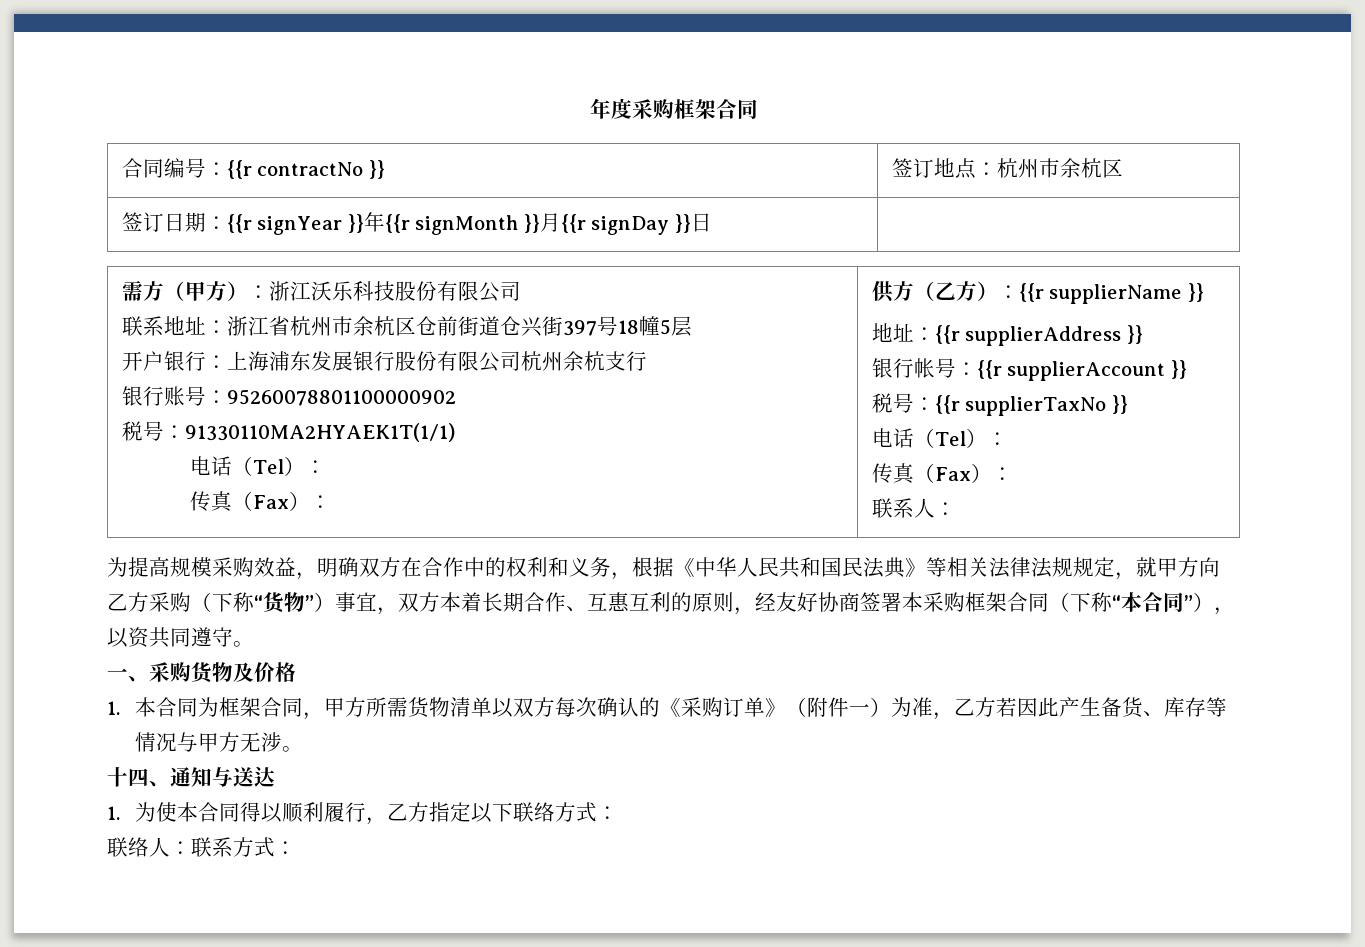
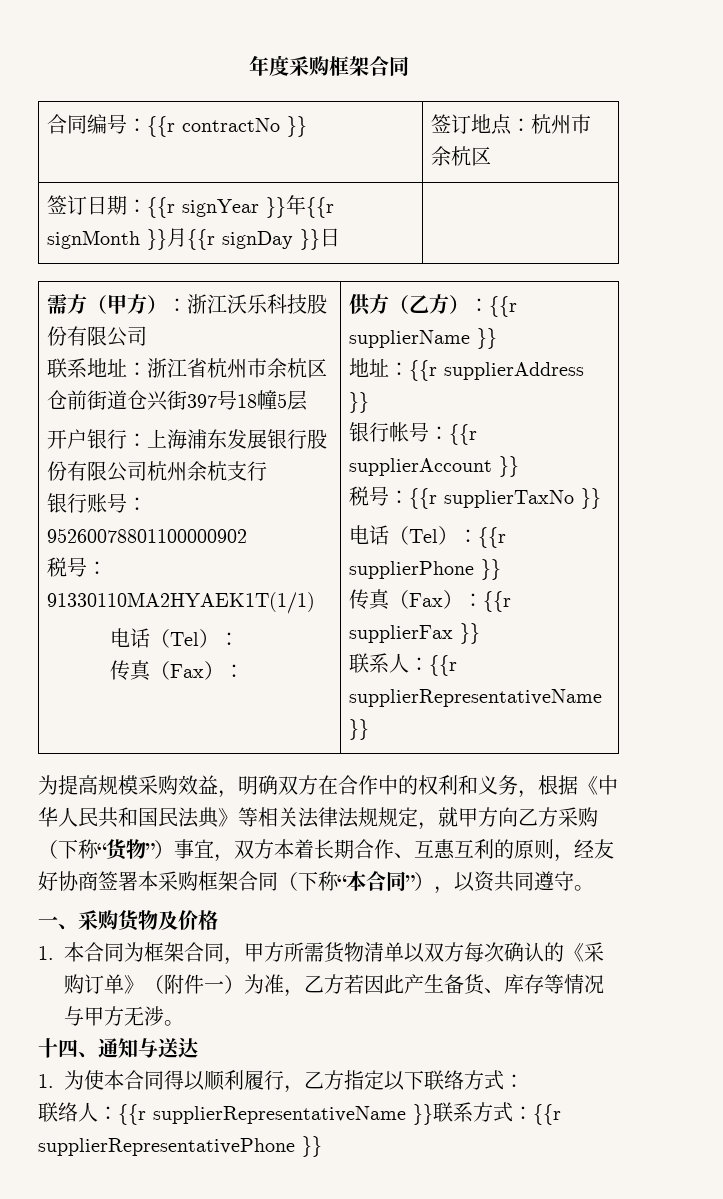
  税号：{{r supplierTaxNo }}
- 电话（Tel）：
- 传真（Fax）：
+ 电话（Tel）：{{r supplierPhone }}
+ 传真（Fax）：{{r supplierFax }}
- 联系人：
+ 联系人：{{r supplierRepresentativeName }}
- 联络人：联系方式：
+ 联络人：{{r supplierRepresentativeName }}联系方式：{{r supplierRepresentativePhone }}

